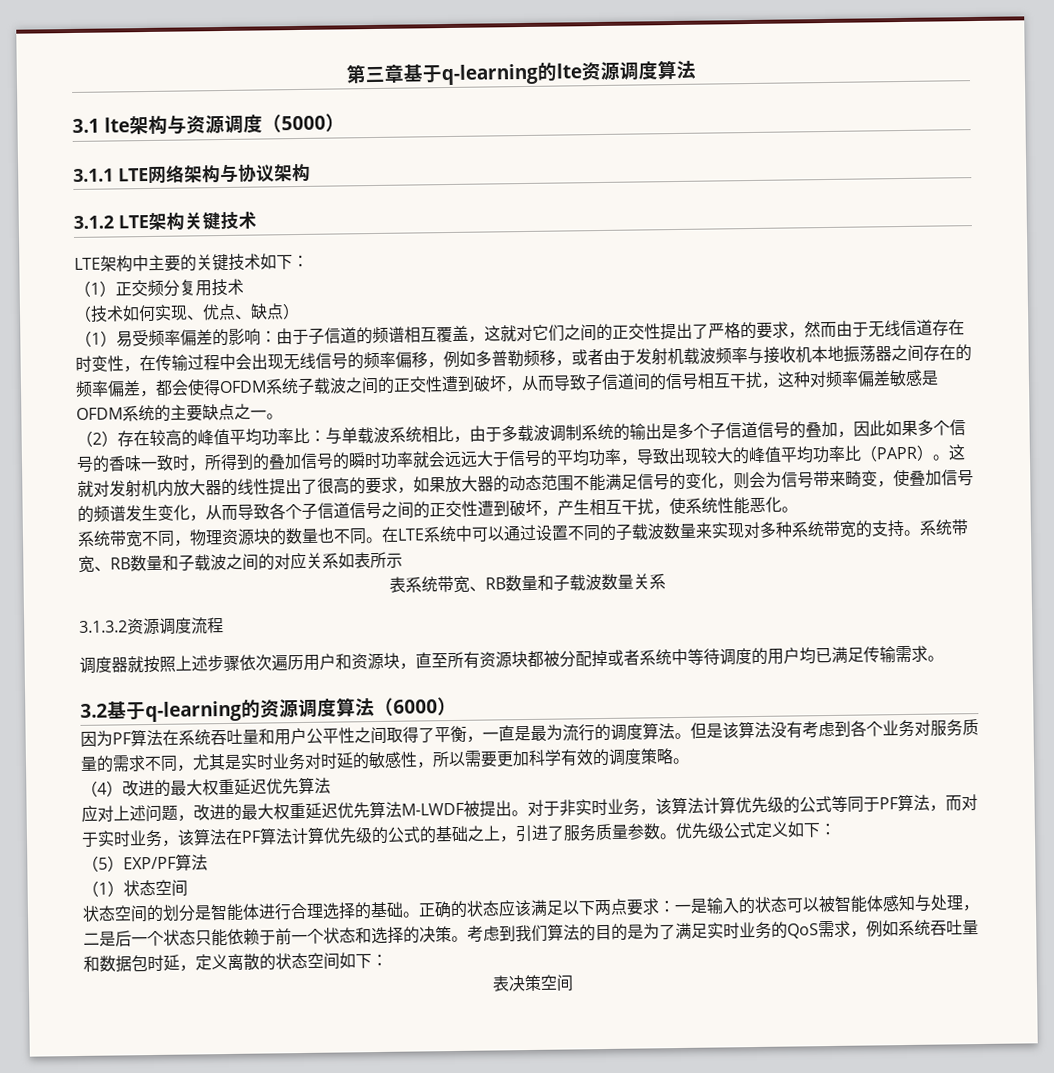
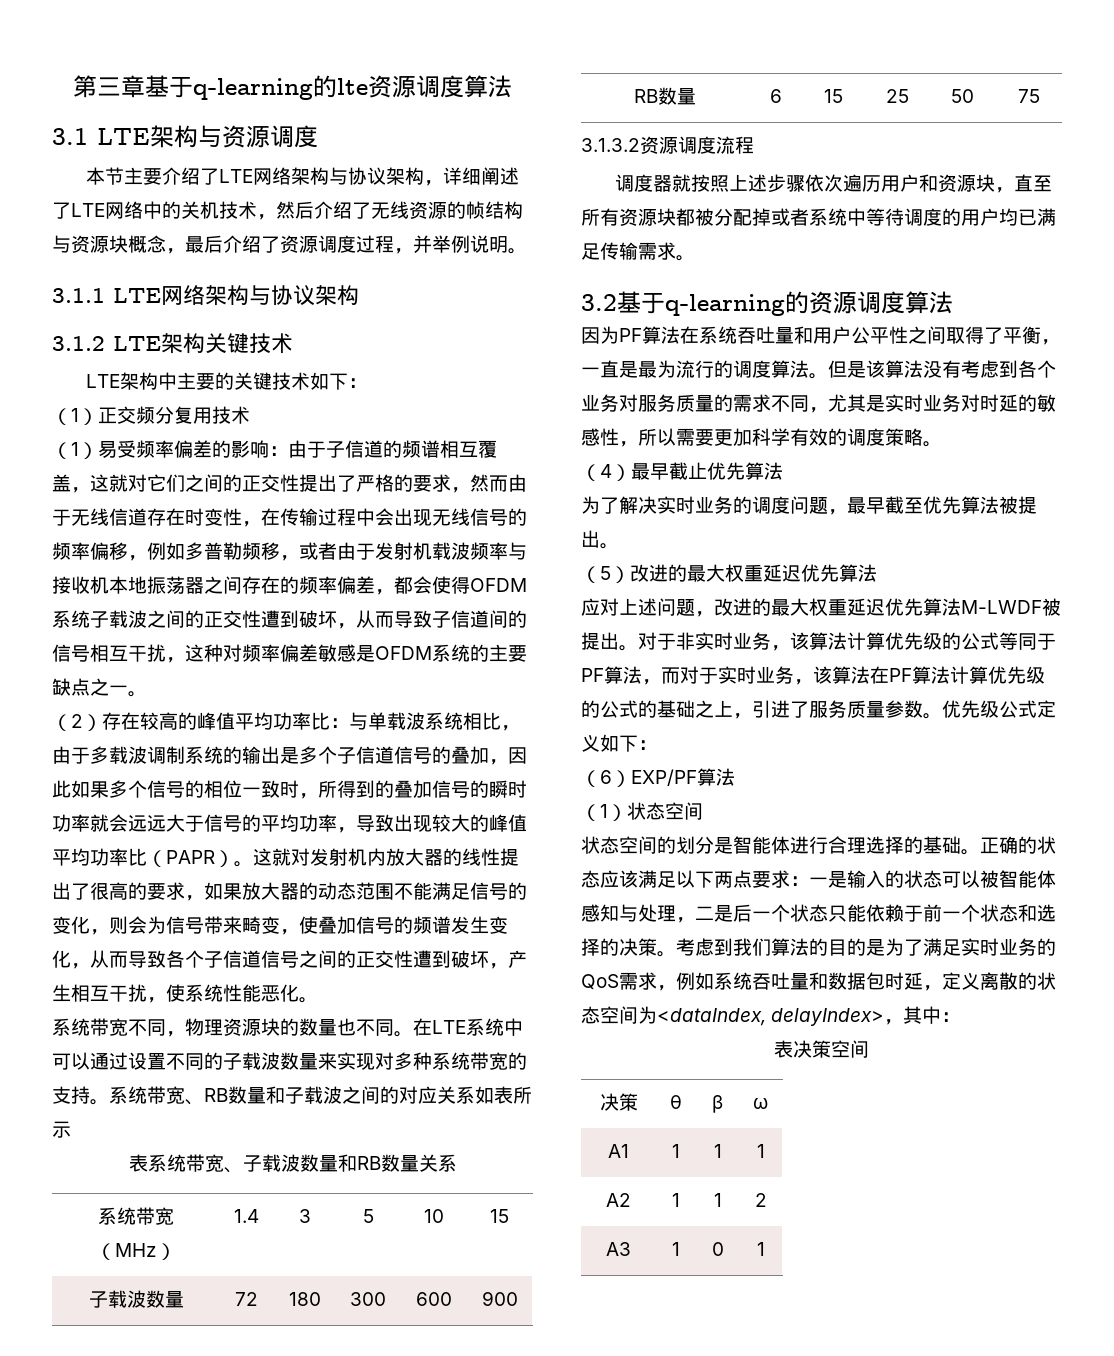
- 3.1 lte架构与资源调度（5000）
+ 3.1 LTE架构与资源调度
+ 本节主要介绍了LTE网络架构与协议架构，详细阐述了LTE网络中的关机技术，然后介绍了无线资源的帧结构与资源块概念，最后介绍了资源调度过程，并举例说明。
- （技术如何实现、优点、缺点）
- （2）存在较高的峰值平均功率比：与单载波系统相比，由于多载波调制系统的输出是多个子信道信号的叠加，因此如果多个信号的香味一致时，所得到的叠加信号的瞬时功率就会远远大于信号的平均功率，导致出现较大的峰值平均功率比（PAPR）。
+ （2）存在较高的峰值平均功率比：与单载波系统相比，由于多载波调制系统的输出是多个子信道信号的叠加，因此如果多个信号的相位一致时，所得到的叠加信号的瞬时功率就会远远大于信号的平均功率，导致出现较大的峰值平均功率比（PAPR）。
- 表系统带宽、RB数量和子载波数量关系
+ 表系统带宽、子载波数量和RB数量关系
+ 系统带宽（MHz） | 1.4 | 3 | 5 | 10 | 15
+ 子载波数量 | 72 | 180 | 300 | 600 | 900
+ RB数量 | 6 | 15 | 25 | 50 | 75
- 3.2基于q-learning的资源调度算法（6000）
+ 3.2基于q-learning的资源调度算法
- （4）改进的最大权重延迟优先算法
+ （4）最早截止优先算法
+ 为了解决实时业务的调度问题，最早截至优先算法被提出。
+ （5）改进的最大权重延迟优先算法
- （5）EXP/PF算法
+ （6）EXP/PF算法
- 考虑到我们算法的目的是为了满足实时业务的QoS需求，例如系统吞吐量和数据包时延，定义离散的状态空间如下：
+ 考虑到我们算法的目的是为了满足实时业务的QoS需求，例如系统吞吐量和数据包时延，定义离散的状态空间为<dataIndex, delayIndex>，其中：
+ 决策 | θ | β | ω
+ A1 | 1 | 1 | 1
+ A2 | 1 | 1 | 2
+ A3 | 1 | 0 | 1

